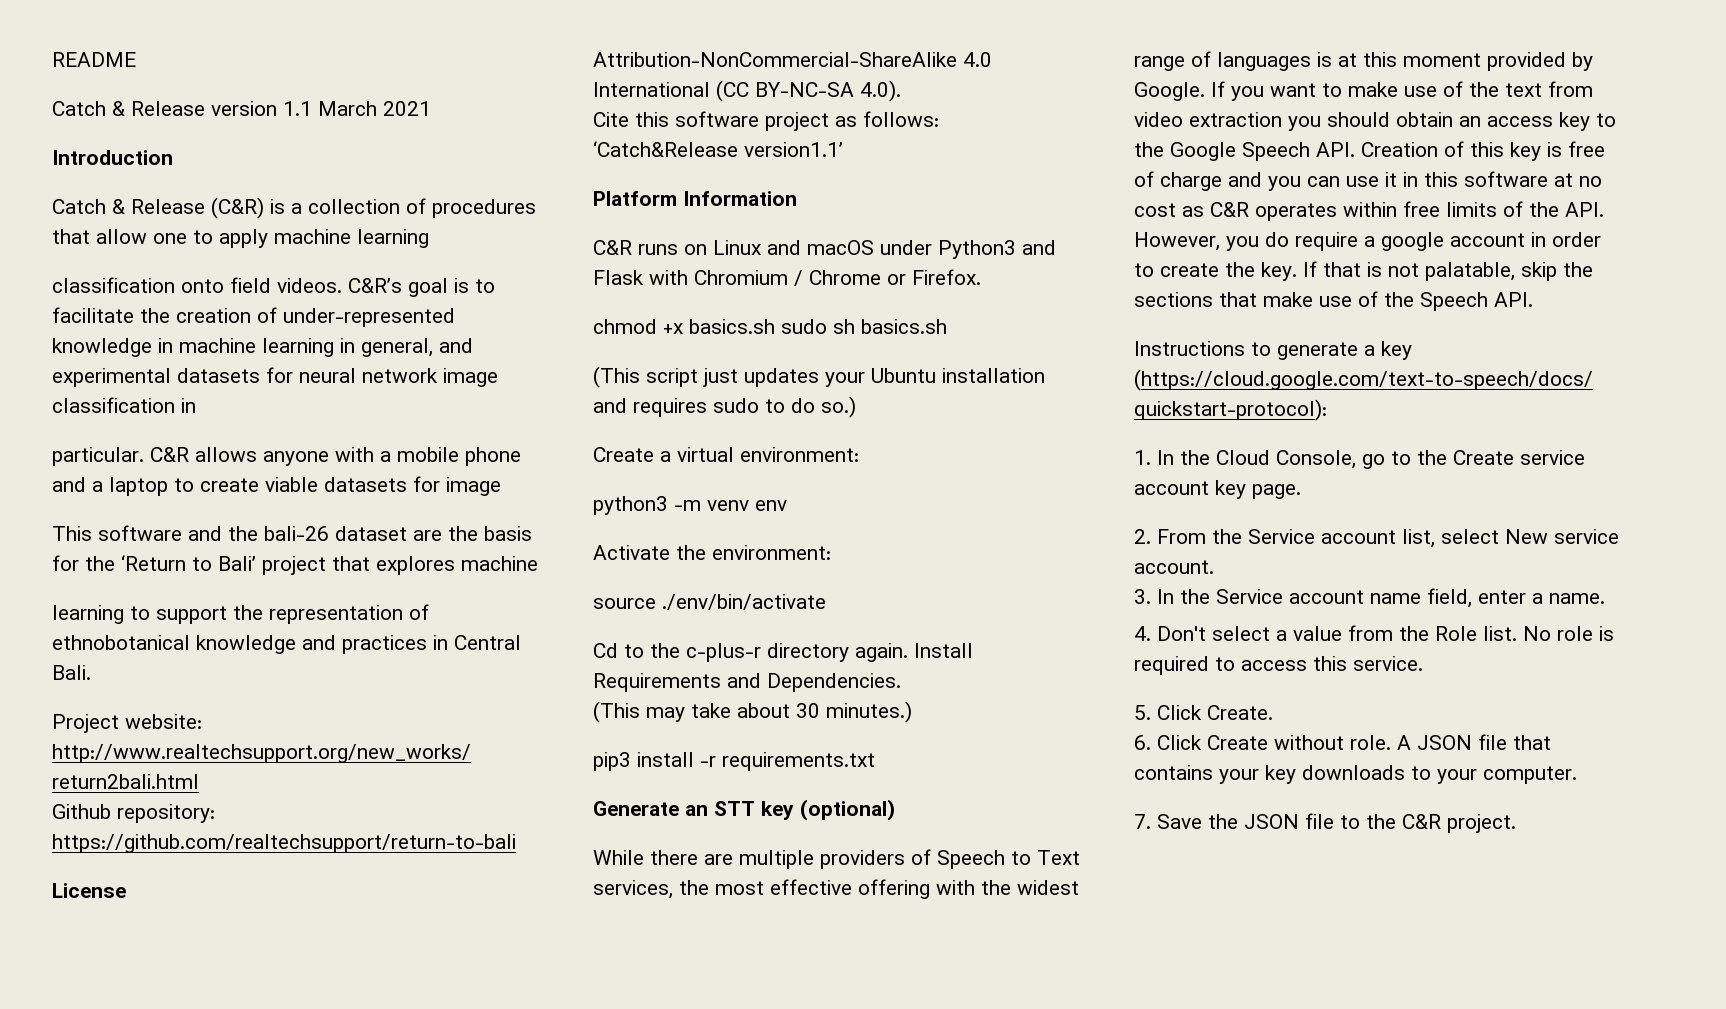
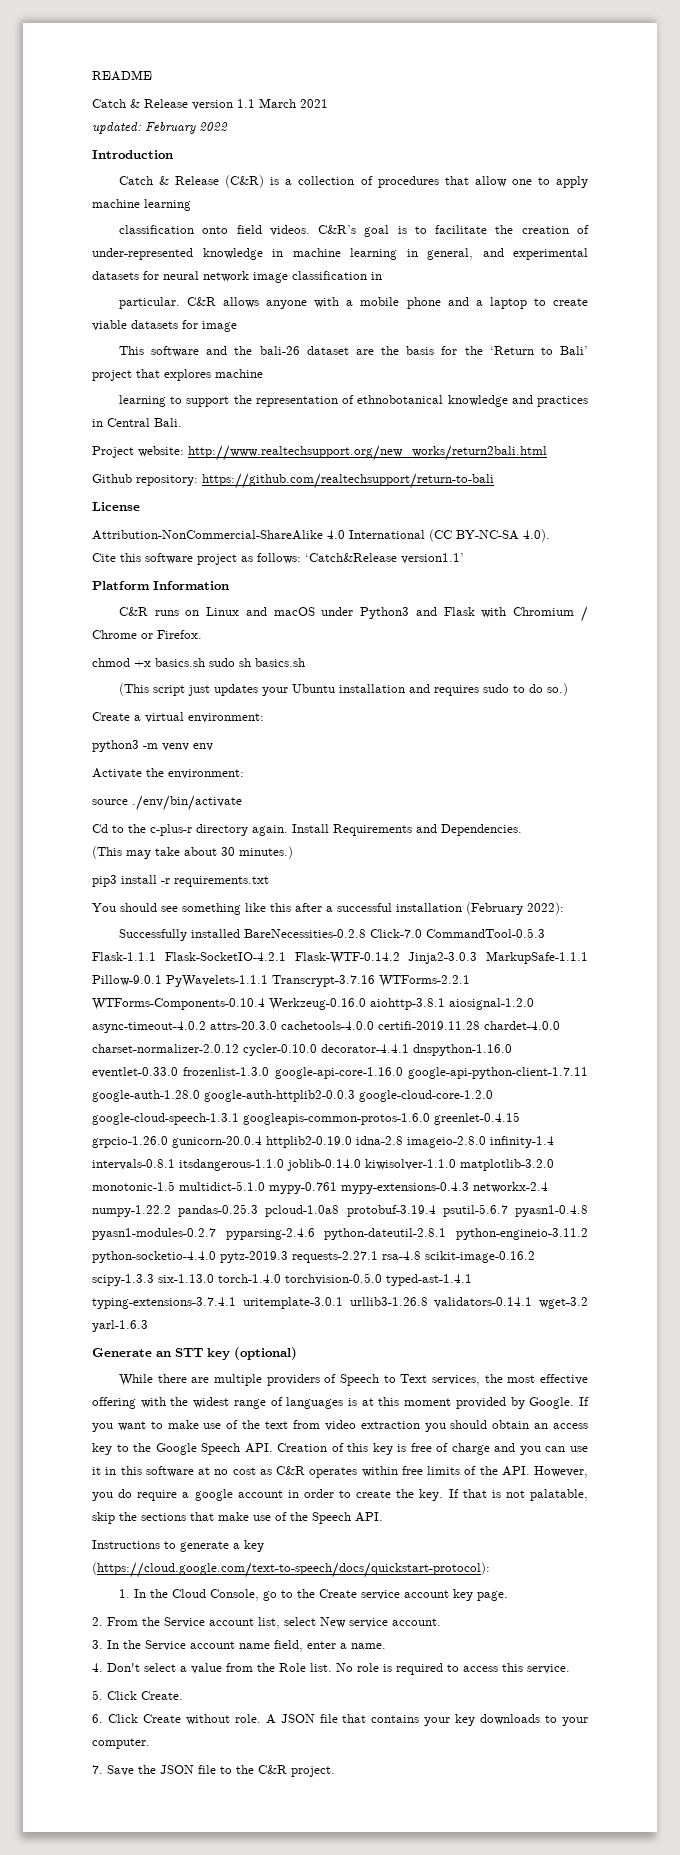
+ updated: February 2022
+ You should see something like this after a successful installation (February 2022):
+ Successfully installed BareNecessities-0.2.8 Click-7.0 CommandTool-0.5.3 Flask-1.1.1 Flask-SocketIO-4.2.1 Flask-WTF-0.14.2 Jinja2-3.0.3 MarkupSafe-1.1.1 Pillow-9.0.1 PyWavelets-1.1.1 Transcrypt-3.7.16 WTForms-2.2.1 WTForms-Components-0.10.4 Werkzeug-0.16.0 aiohttp-3.8.1 aiosignal-1.2.0 async-timeout-4.0.2 attrs-20.3.0 cachetools-4.0.0 certifi-2019.11.28 chardet-4.0.0 charset-normalizer-2.0.12 cycler-0.10.0 decorator-4.4.1 dnspython-1.16.0 eventlet-0.33.0 frozenlist-1.3.0 google-api-core-1.16.0 google-api-python-client-1.7.11 google-auth-1.28.0 google-auth-httplib2-0.0.3 google-cloud-core-1.2.0 google-cloud-speech-1.3.1 googleapis-common-protos-1.6.0 greenlet-0.4.15 grpcio-1.26.0 gunicorn-20.0.4 httplib2-0.19.0 idna-2.8 imageio-2.8.0 infinity-1.4 intervals-0.8.1 itsdangerous-1.1.0 joblib-0.14.0 kiwisolver-1.1.0 matplotlib-3.2.0 monotonic-1.5 multidict-5.1.0 mypy-0.761 mypy-extensions-0.4.3 networkx-2.4 numpy-1.22.2 pandas-0.25.3 pcloud-1.0a8 protobuf-3.19.4 psutil-5.6.7 pyasn1-0.4.8 pyasn1-modules-0.2.7 pyparsing-2.4.6 python-dateutil-2.8.1 python-engineio-3.11.2 python-socketio-4.4.0 pytz-2019.3 requests-2.27.1 rsa-4.8 scikit-image-0.16.2 scipy-1.3.3 six-1.13.0 torch-1.4.0 torchvision-0.5.0 typed-ast-1.4.1 typing-extensions-3.7.4.1 uritemplate-3.0.1 urllib3-1.26.8 validators-0.14.1 wget-3.2 yarl-1.6.3

